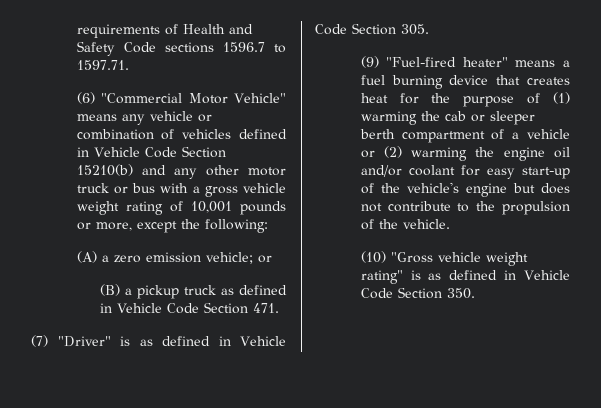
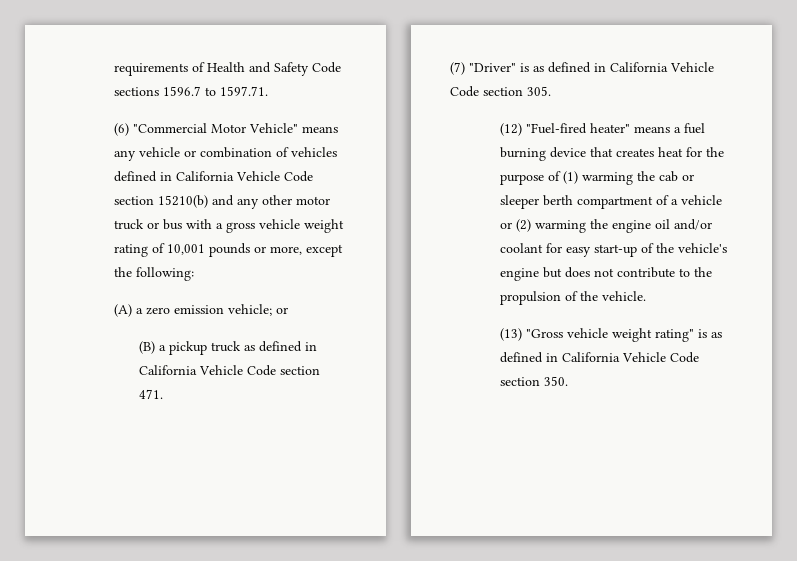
- (6) "Commercial Motor Vehicle" means any vehicle or combination of vehicles defined in Vehicle Code Section 15210(b) and any other motor truck or bus with a gross vehicle weight rating of 10,001 pounds or more, except the following:
+ (6) "Commercial Motor Vehicle" means any vehicle or combination of vehicles defined in California Vehicle Code section 15210(b) and any other motor truck or bus with a gross vehicle weight rating of 10,001 pounds or more, except the following:
- (B) a pickup truck as defined in Vehicle Code Section 471.
+ (B) a pickup truck as defined in California Vehicle Code section 471.
- (7) "Driver" is as defined in Vehicle Code Section 305.
+ (7) "Driver" is as defined in California Vehicle Code section 305.
- (9) "Fuel-fired heater" means a fuel burning device that creates heat for the purpose of (1) warming the cab or sleeper berth compartment of a vehicle or (2) warming the engine oil and/or coolant for easy start-up of the vehicle's engine but does not contribute to the propulsion of the vehicle.
+ (12) "Fuel-fired heater" means a fuel burning device that creates heat for the purpose of (1) warming the cab or sleeper berth compartment of a vehicle or (2) warming the engine oil and/or coolant for easy start-up of the vehicle's engine but does not contribute to the propulsion of the vehicle.
- (10) "Gross vehicle weight rating" is as defined in Vehicle Code Section 350.
+ (13) "Gross vehicle weight rating" is as defined in California Vehicle Code section 350.

